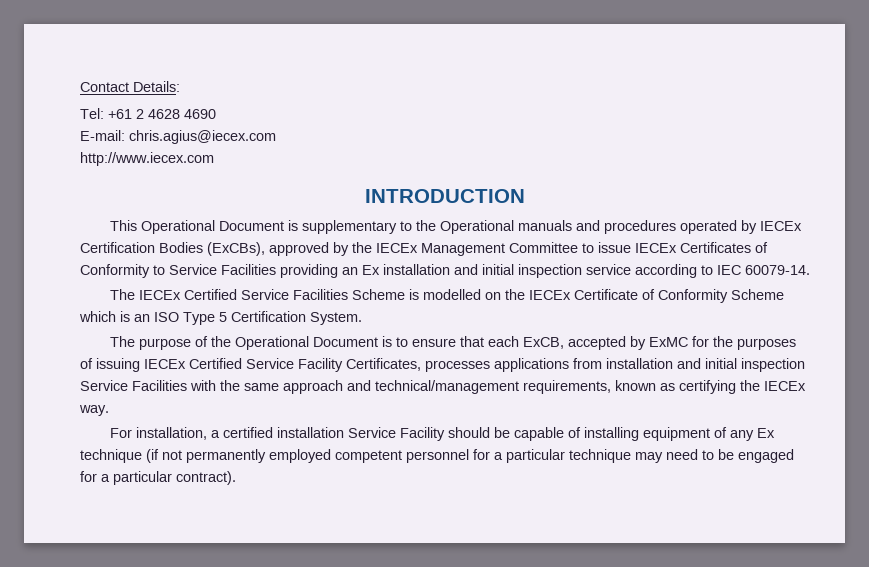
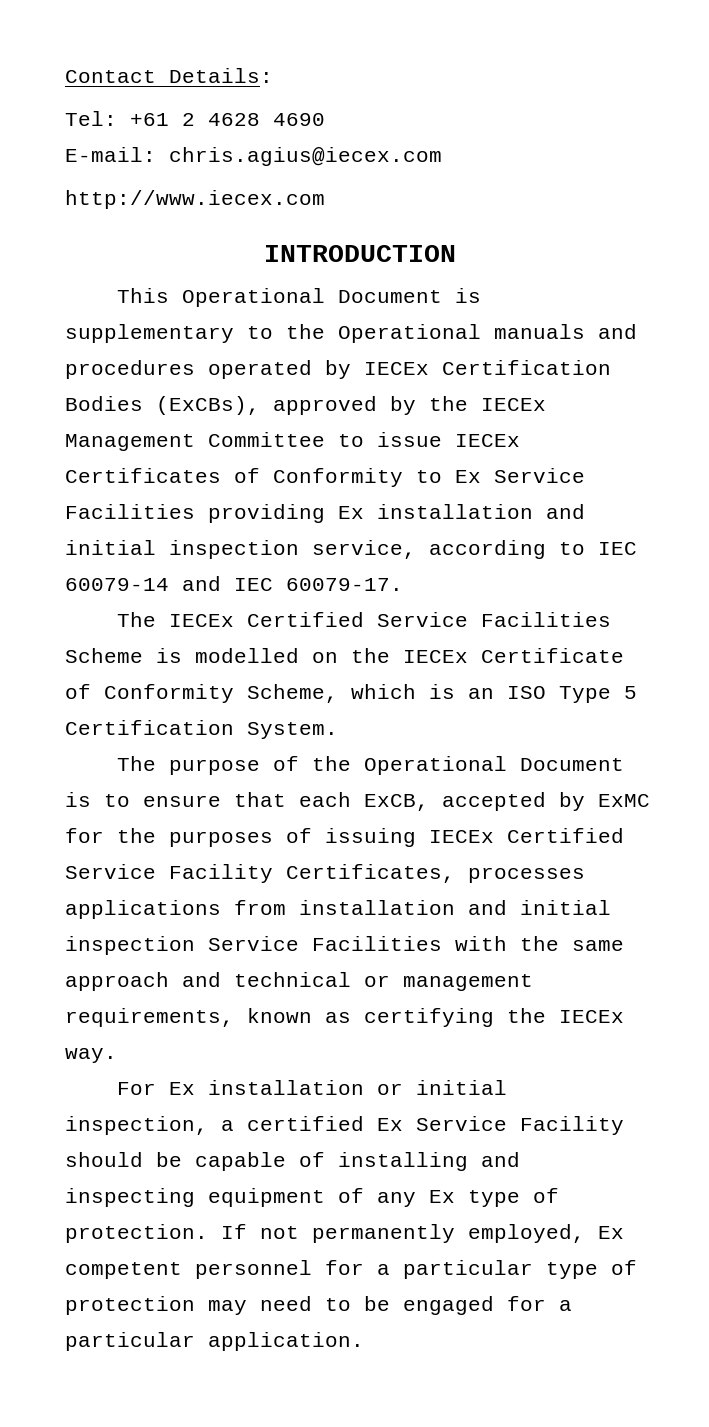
- This Operational Document is supplementary to the Operational manuals and procedures operated by IECEx Certification Bodies (ExCBs), approved by the IECEx Management Committee to issue IECEx Certificates of Conformity to Service Facilities providing an Ex installation and initial inspection service according to IEC 60079-14.
+ This Operational Document is supplementary to the Operational manuals and procedures operated by IECEx Certification Bodies (ExCBs), approved by the IECEx Management Committee to issue IECEx Certificates of Conformity to Ex Service Facilities providing Ex installation and initial inspection service, according to IEC 60079-14 and IEC 60079-17.
- The IECEx Certified Service Facilities Scheme is modelled on the IECEx Certificate of Conformity Scheme which is an ISO Type 5 Certification System.
+ The IECEx Certified Service Facilities Scheme is modelled on the IECEx Certificate of Conformity Scheme, which is an ISO Type 5 Certification System.
- The purpose of the Operational Document is to ensure that each ExCB, accepted by ExMC for the purposes of issuing IECEx Certified Service Facility Certificates, processes applications from installation and initial inspection Service Facilities with the same approach and technical/management requirements, known as certifying the IECEx way.
+ The purpose of the Operational Document is to ensure that each ExCB, accepted by ExMC for the purposes of issuing IECEx Certified Service Facility Certificates, processes applications from installation and initial inspection Service Facilities with the same approach and technical or management requirements, known as certifying the IECEx way.
- For installation, a certified installation Service Facility should be capable of installing equipment of any Ex technique (if not permanently employed competent personnel for a particular technique may need to be engaged for a particular contract).
+ For Ex installation or initial inspection, a certified Ex Service Facility should be capable of installing and inspecting equipment of any Ex type of protection. If not permanently employed, Ex competent personnel for a particular type of protection may need to be engaged for a particular application.

